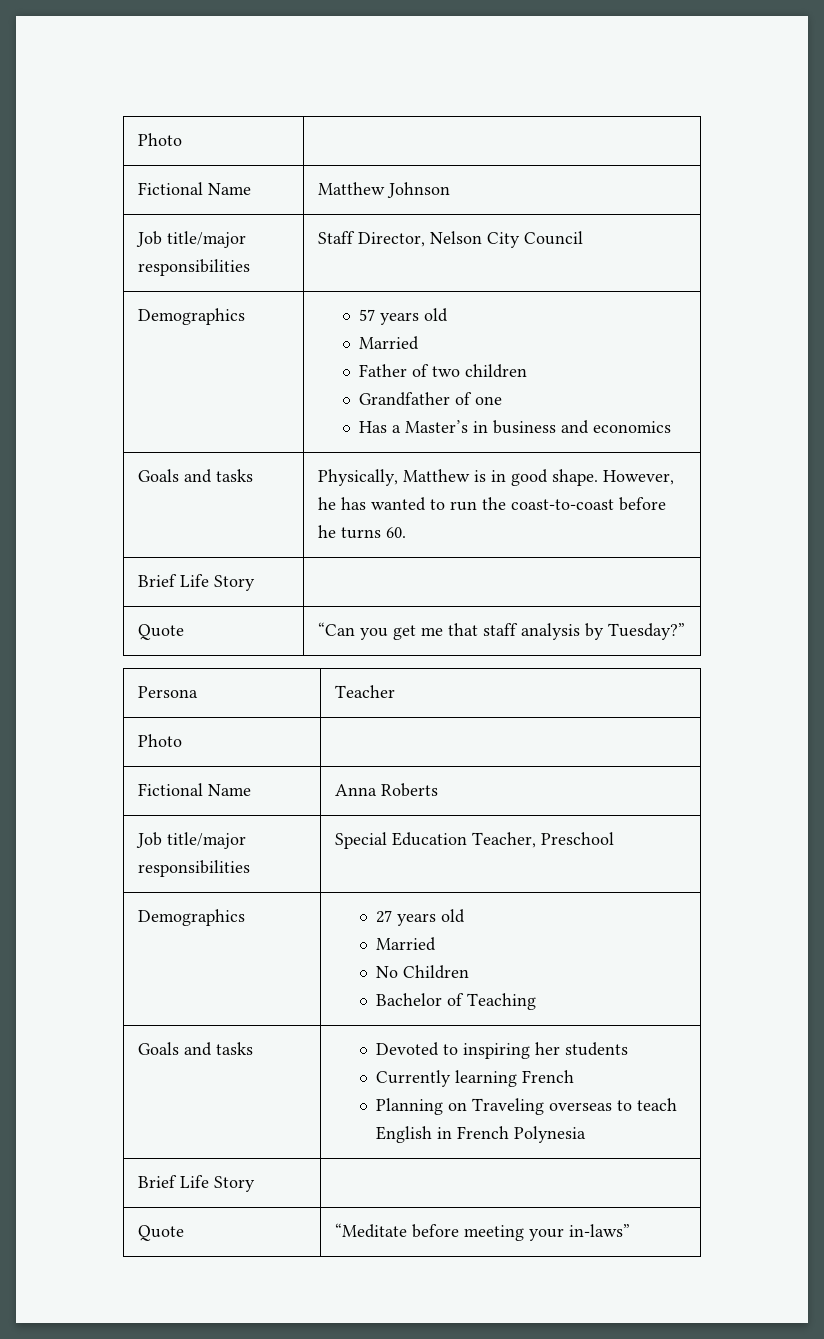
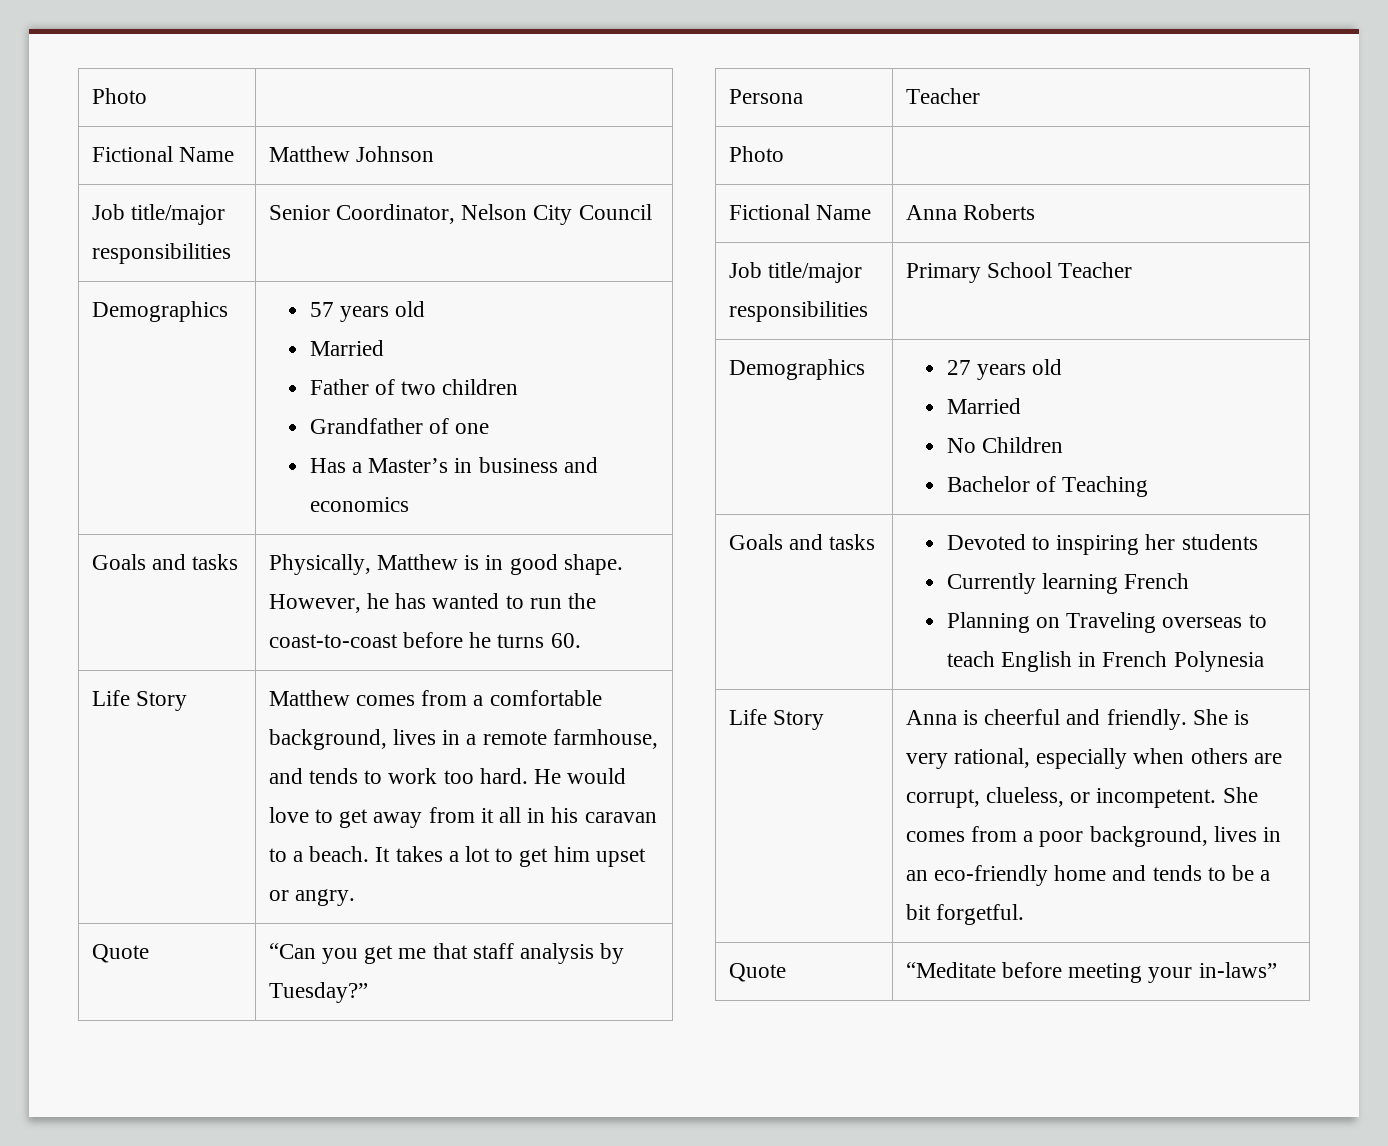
- Job title/major responsibilities | Staff Director, Nelson City Council
+ Job title/major responsibilities | Senior Coordinator, Nelson City Council
  Goals and tasks | Physically, Matthew is in good shape. However, he has wanted to run the coast-to-coast before he turns 60.
- Brief Life Story
+ Life Story | Matthew comes from a comfortable background, lives in a remote farmhouse, and tends to work too hard. He would love to get away from it all in his caravan to a beach. It takes a lot to get him upset or angry.
- Job title/major responsibilities | Special Education Teacher, Preschool
+ Job title/major responsibilities | Primary School Teacher
  Goals and tasks | Devoted to inspiring her students
  Currently learning French
  Planning on Traveling overseas to teach English in French Polynesia
- Brief Life Story |
+ Life Story | Anna is cheerful and friendly. She is very rational, especially when others are corrupt, clueless, or incompetent. She comes from a poor background, lives in an eco-friendly home and tends to be a bit forgetful.

